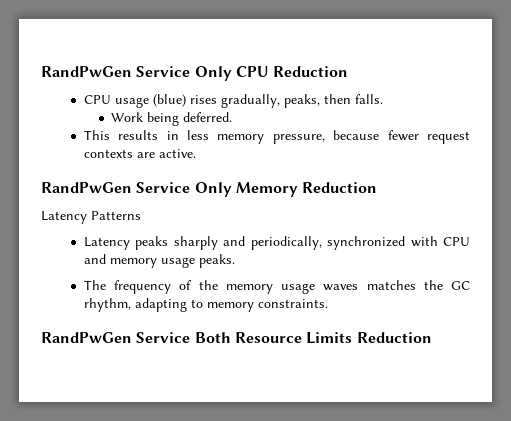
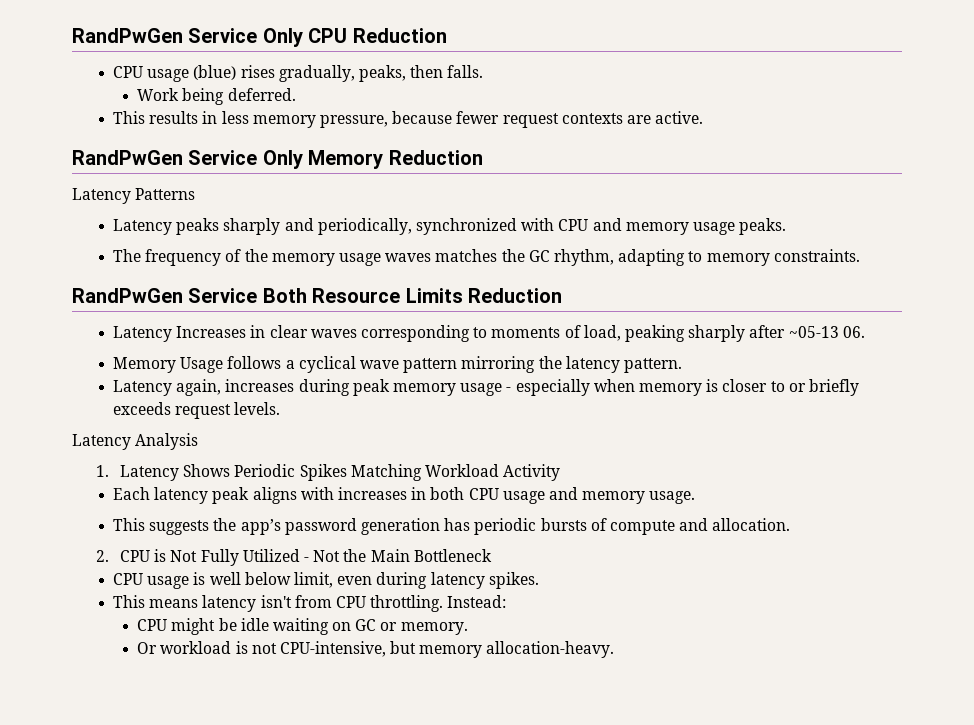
+ Latency Increases in clear waves corresponding to moments of load, peaking sharply after ~05-13 06.
+ Memory Usage follows a cyclical wave pattern mirroring the latency pattern.
+ Latency again, increases during peak memory usage - especially when memory is closer to or briefly exceeds request levels.
+ Latency Analysis
+ 1. Latency Shows Periodic Spikes Matching Workload Activity
+ Each latency peak aligns with increases in both CPU usage and memory usage.
+ This suggests the app’s password generation has periodic bursts of compute and allocation.
+ 2. CPU is Not Fully Utilized - Not the Main Bottleneck
+ CPU usage is well below limit, even during latency spikes.
+ This means latency isn't from CPU throttling. Instead:
+ CPU might be idle waiting on GC or memory.
+ Or workload is not CPU-intensive, but memory allocation-heavy.

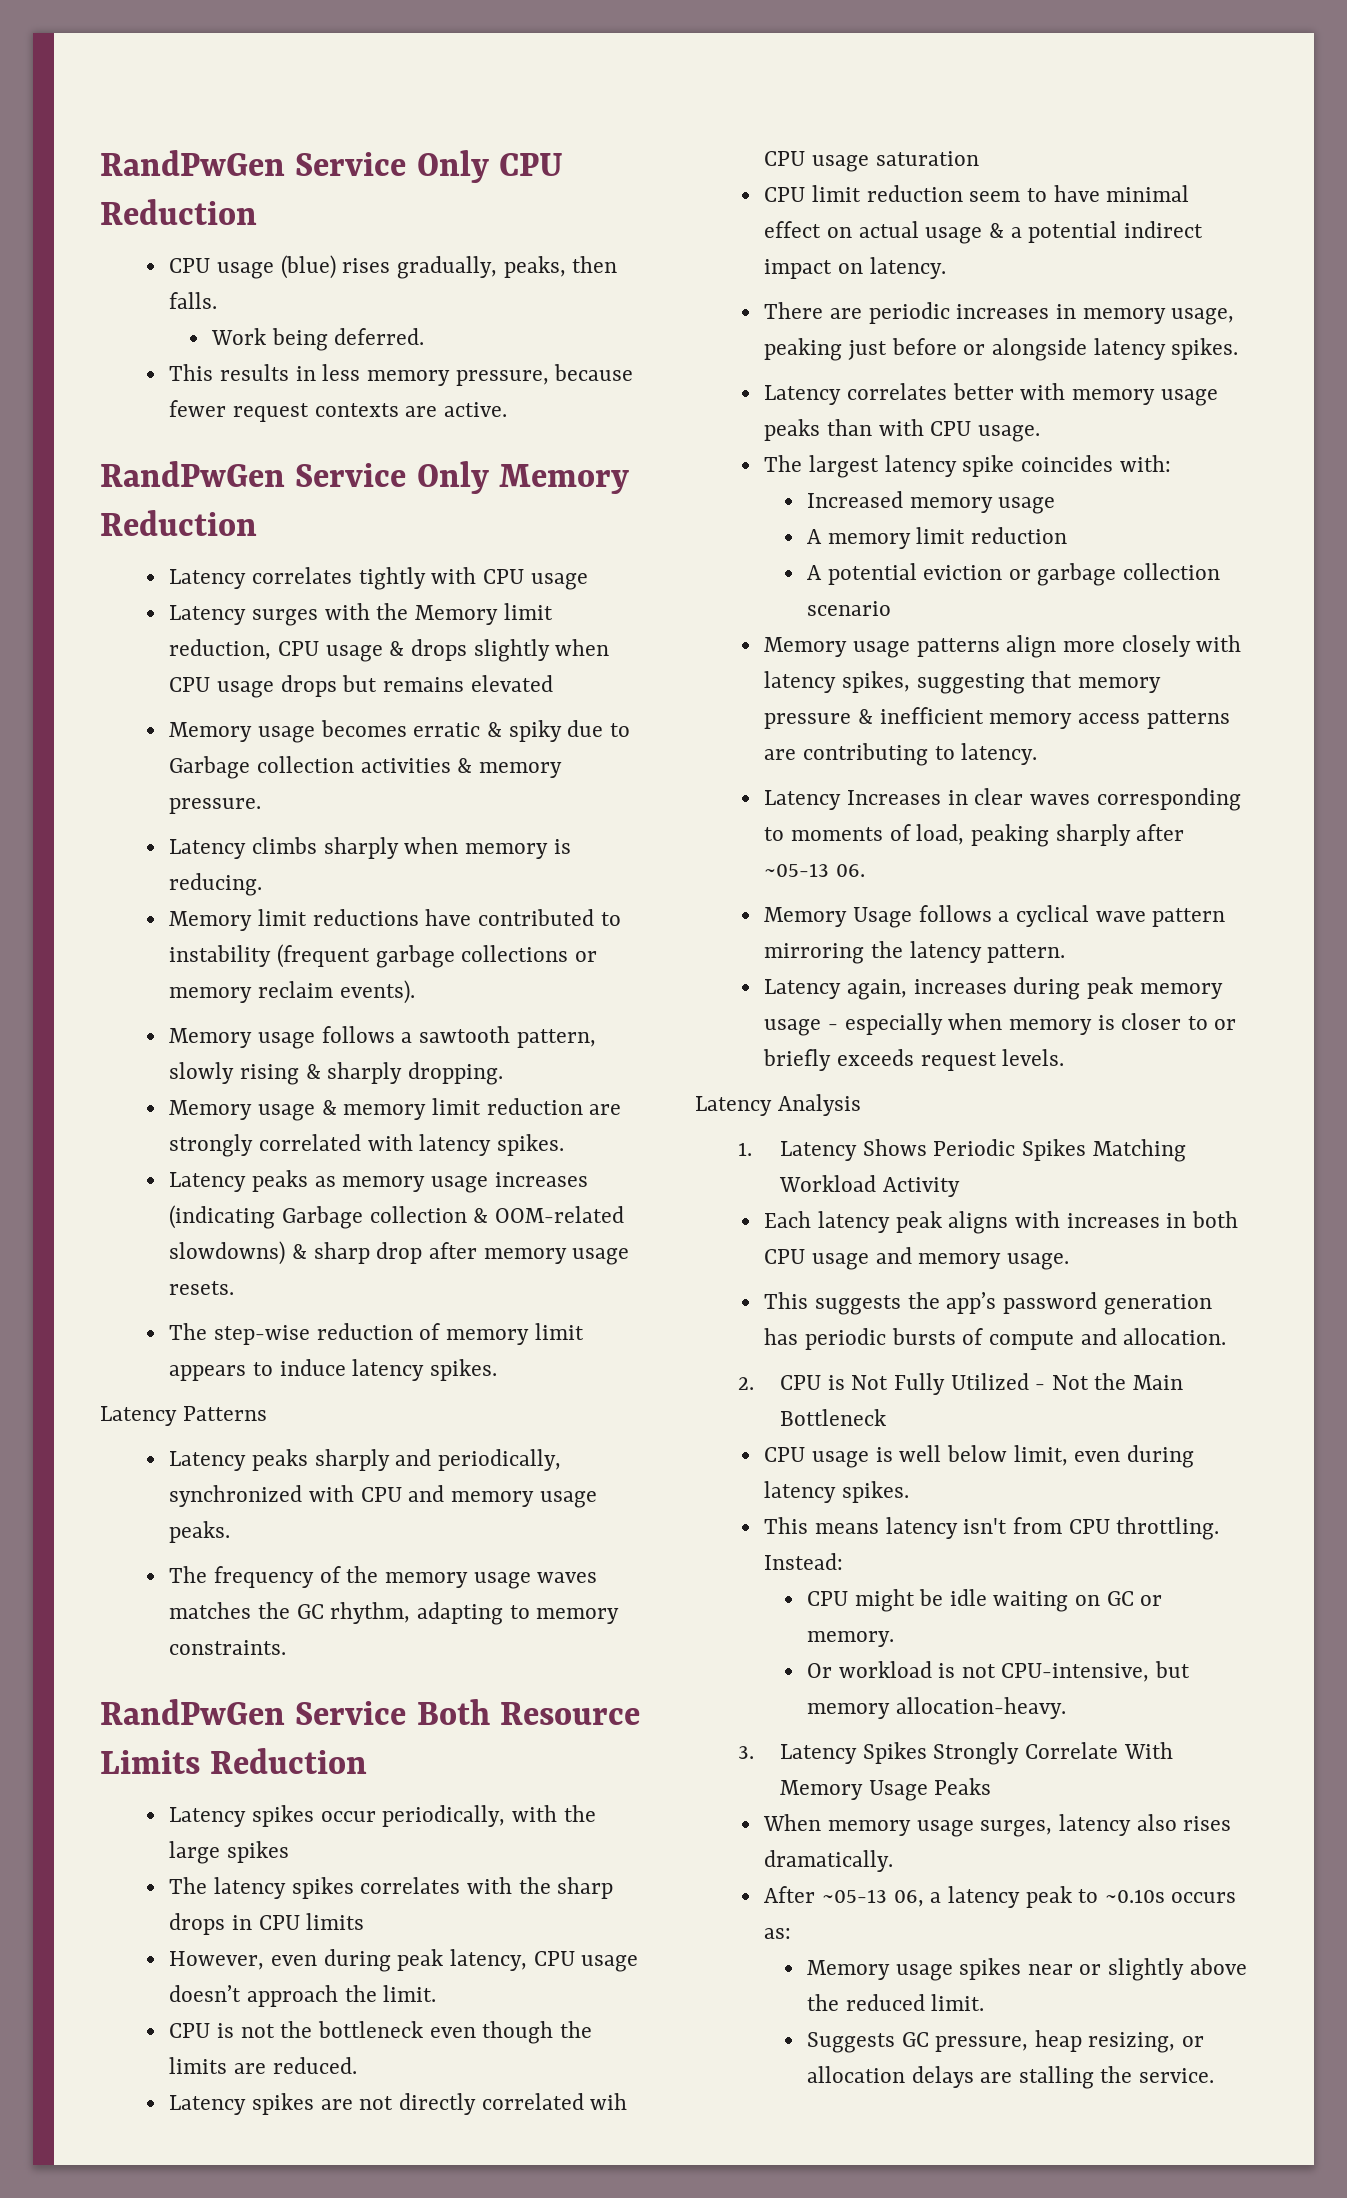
+ Latency correlates tightly with CPU usage
+ Latency surges with the Memory limit reduction, CPU usage & drops slightly when CPU usage drops but remains elevated
+ Memory usage becomes erratic & spiky due to Garbage collection activities & memory pressure.
+ Latency climbs sharply when memory is reducing.
+ Memory limit reductions have contributed to instability (frequent garbage collections or memory reclaim events).
+ Memory usage follows a sawtooth pattern, slowly rising & sharply dropping.
+ Memory usage & memory limit reduction are strongly correlated with latency spikes.
+ Latency peaks as memory usage increases (indicating Garbage collection & OOM-related slowdowns) & sharp drop after memory usage resets.
+ The step-wise reduction of memory limit appears to induce latency spikes.
+ Latency spikes occur periodically, with the large spikes
+ The latency spikes correlates with the sharp drops in CPU limits
+ However, even during peak latency, CPU usage doesn’t approach the limit.
+ CPU is not the bottleneck even though the limits are reduced.
+ Latency spikes are not directly correlated wih CPU usage saturation
+ CPU limit reduction seem to have minimal effect on actual usage & a potential indirect impact on latency.
+ There are periodic increases in memory usage, peaking just before or alongside latency spikes.
+ Latency correlates better with memory usage peaks than with CPU usage.
+ The largest latency spike coincides with:
+ Increased memory usage
+ A memory limit reduction
+ A potential eviction or garbage collection scenario
+ Memory usage patterns align more closely with latency spikes, suggesting that memory pressure & inefficient memory access patterns are contributing to latency.
+ 3. Latency Spikes Strongly Correlate With Memory Usage Peaks
+ When memory usage surges, latency also rises dramatically.
+ After ~05-13 06, a latency peak to ~0.10s occurs as:
+ Memory usage spikes near or slightly above the reduced limit.
+ Suggests GC pressure, heap resizing, or allocation delays are stalling the service.

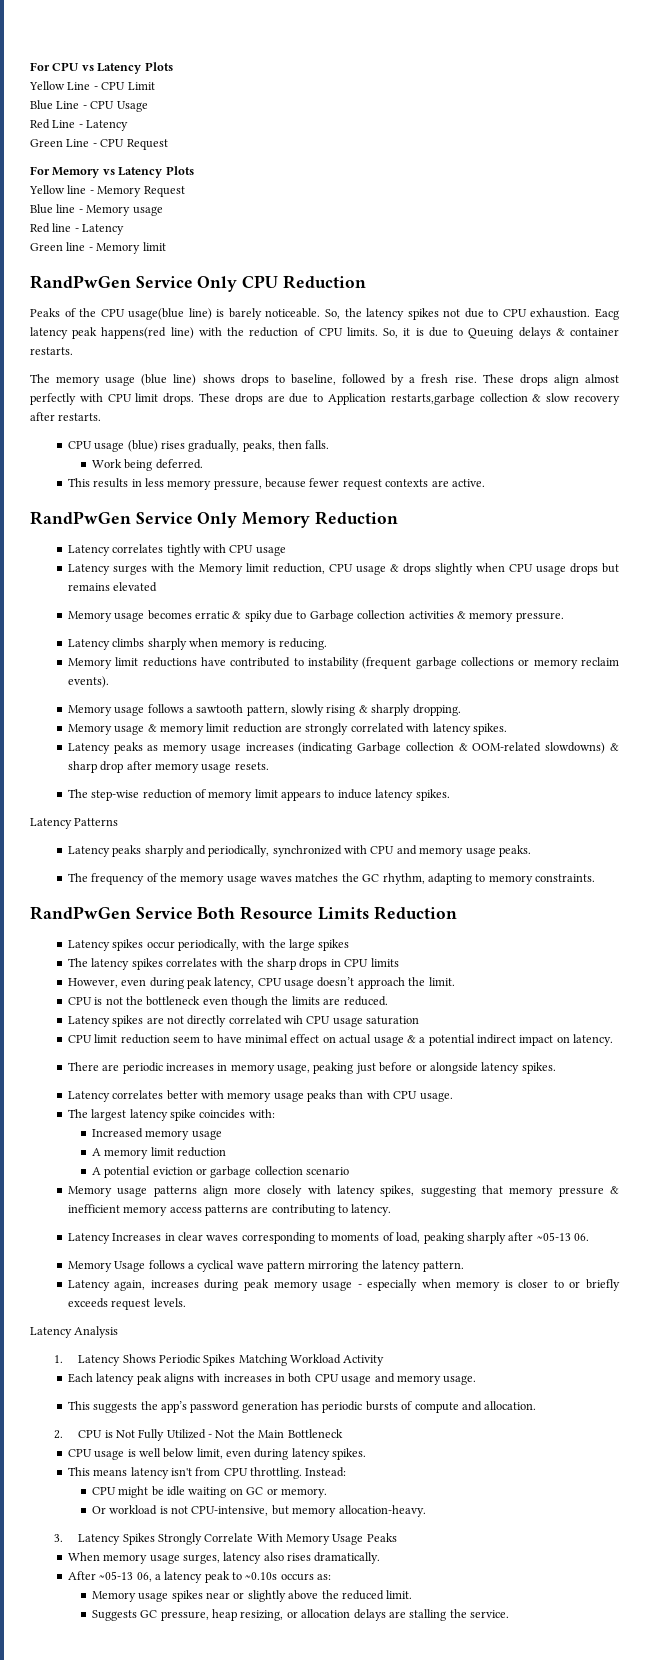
+ For CPU vs Latency Plots
+ Yellow Line - CPU Limit
+ Blue Line - CPU Usage
+ Red Line - Latency
+ Green Line - CPU Request
+ For Memory vs Latency Plots
+ Yellow line - Memory Request
+ Blue line - Memory usage
+ Red line - Latency
+ Green line - Memory limit
+ Peaks of the CPU usage(blue line) is barely noticeable. So, the latency spikes not due to CPU exhaustion. Eacg latency peak happens(red line) with the reduction of CPU limits. So, it is due to Queuing delays & container restarts.
+ The memory usage (blue line) shows drops to baseline, followed by a fresh rise. These drops align almost perfectly with CPU limit drops. These drops are due to Application restarts,garbage collection & slow recovery after restarts.

